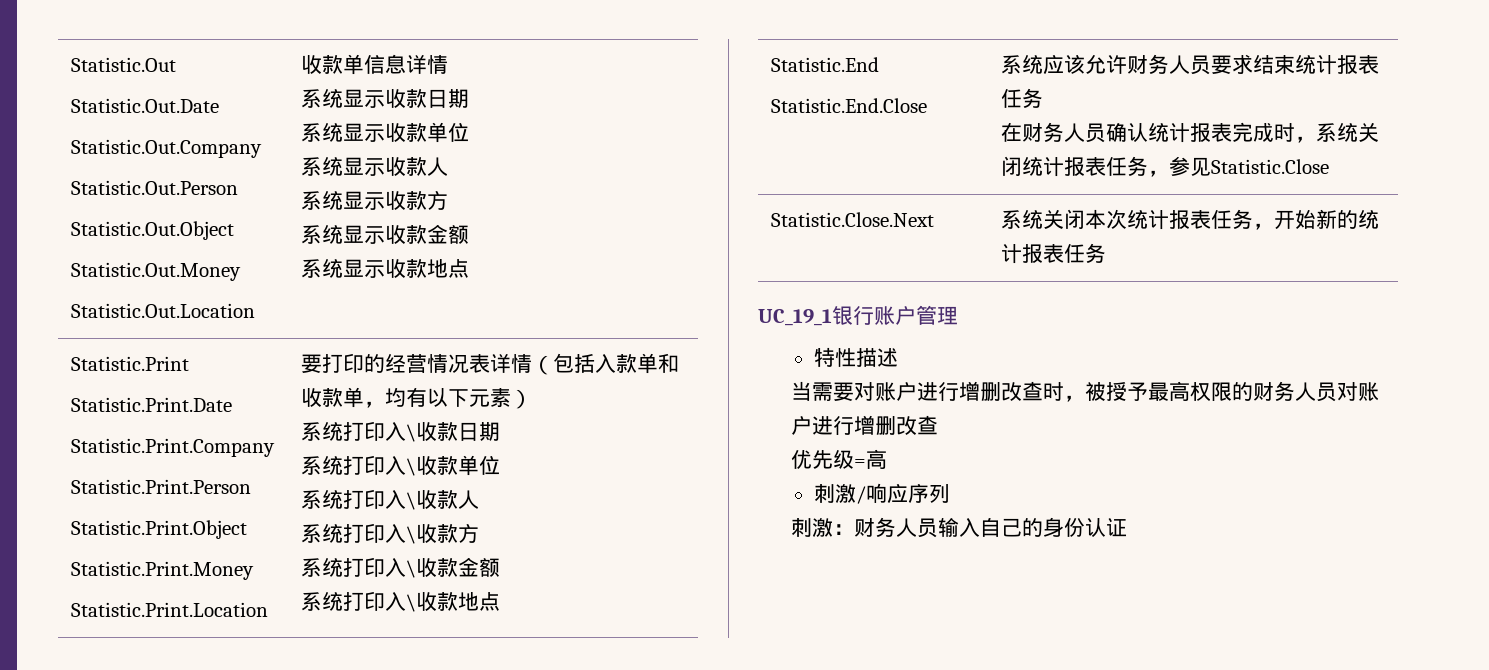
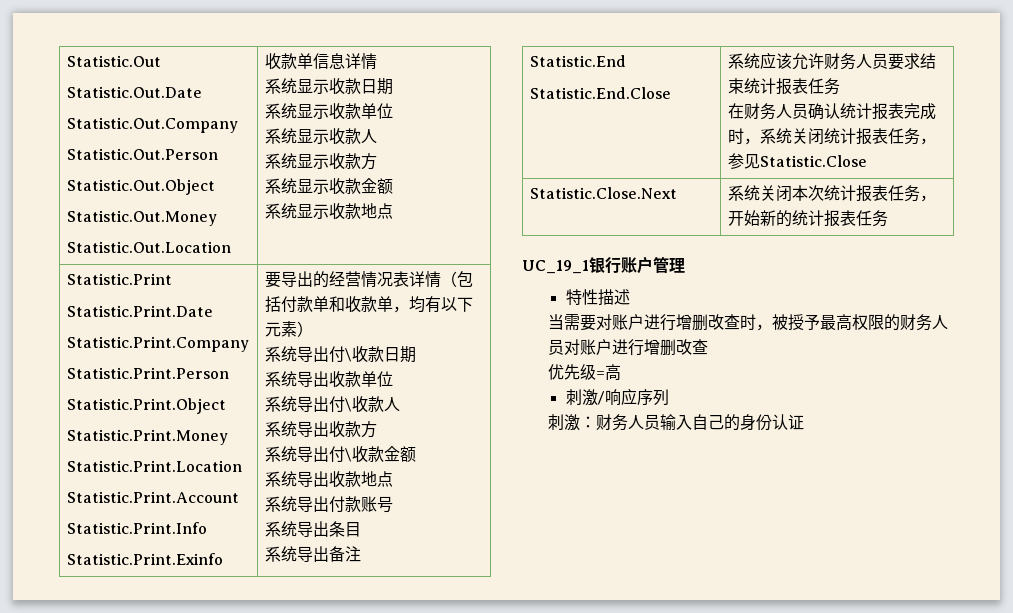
- 要打印的经营情况表详情（包括入款单和收款单，均有以下元素）
+ Statistic.Print.Account
+ Statistic.Print.Info
+ Statistic.Print.Exinfo | 要导出的经营情况表详情（包括付款单和收款单，均有以下元素）
- 系统打印入\收款日期
+ 系统导出付\收款日期
- 系统打印入\收款单位
- 系统打印入\收款人
+ 系统导出收款单位
+ 系统导出付\收款人
- 系统打印入\收款方
- 系统打印入\收款金额
+ 系统导出收款方
+ 系统导出付\收款金额
- 系统打印入\收款地点
+ 系统导出收款地点
+ 系统导出付款账号
+ 系统导出条目
+ 系统导出备注

